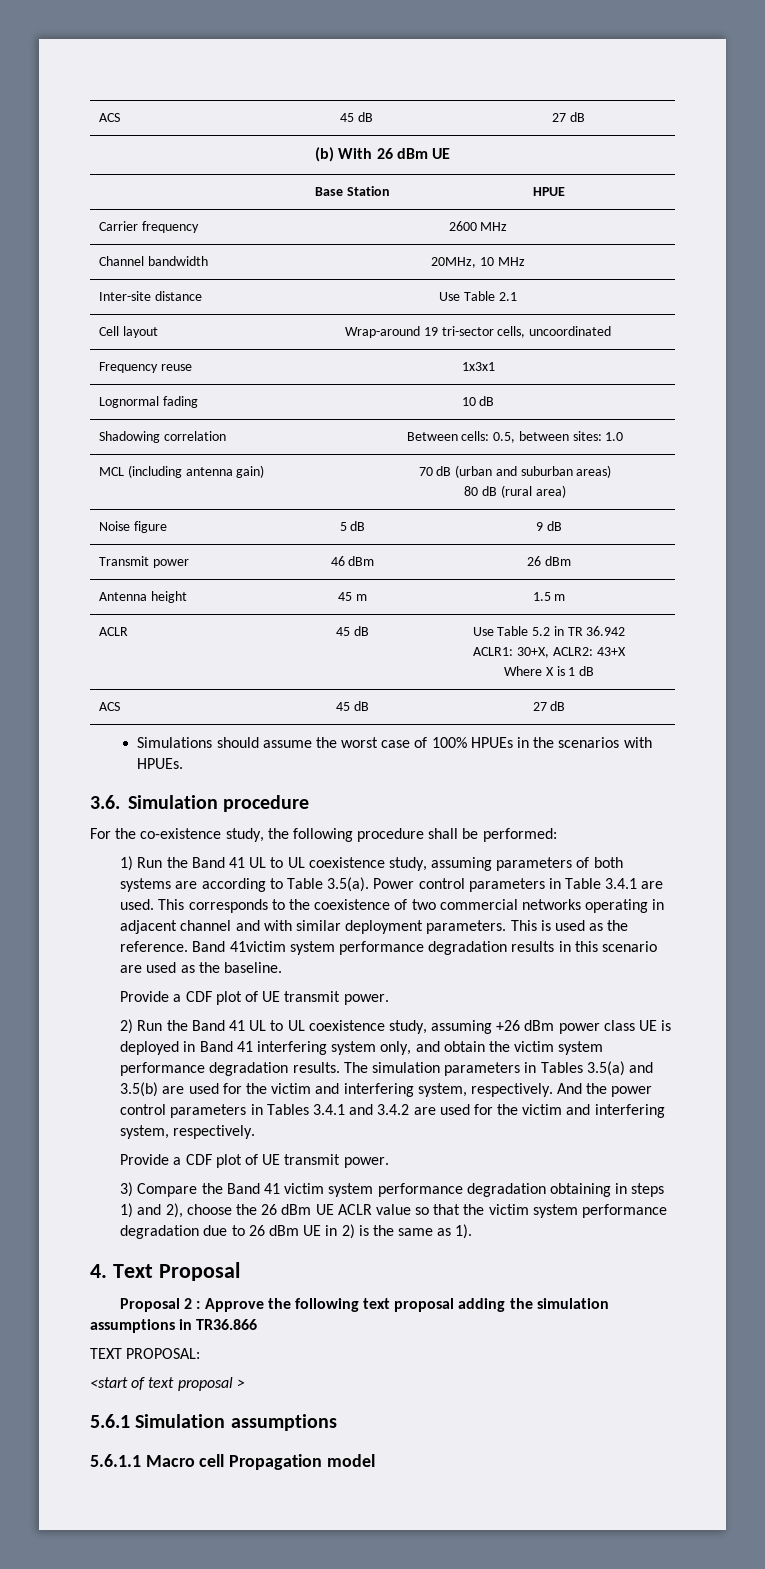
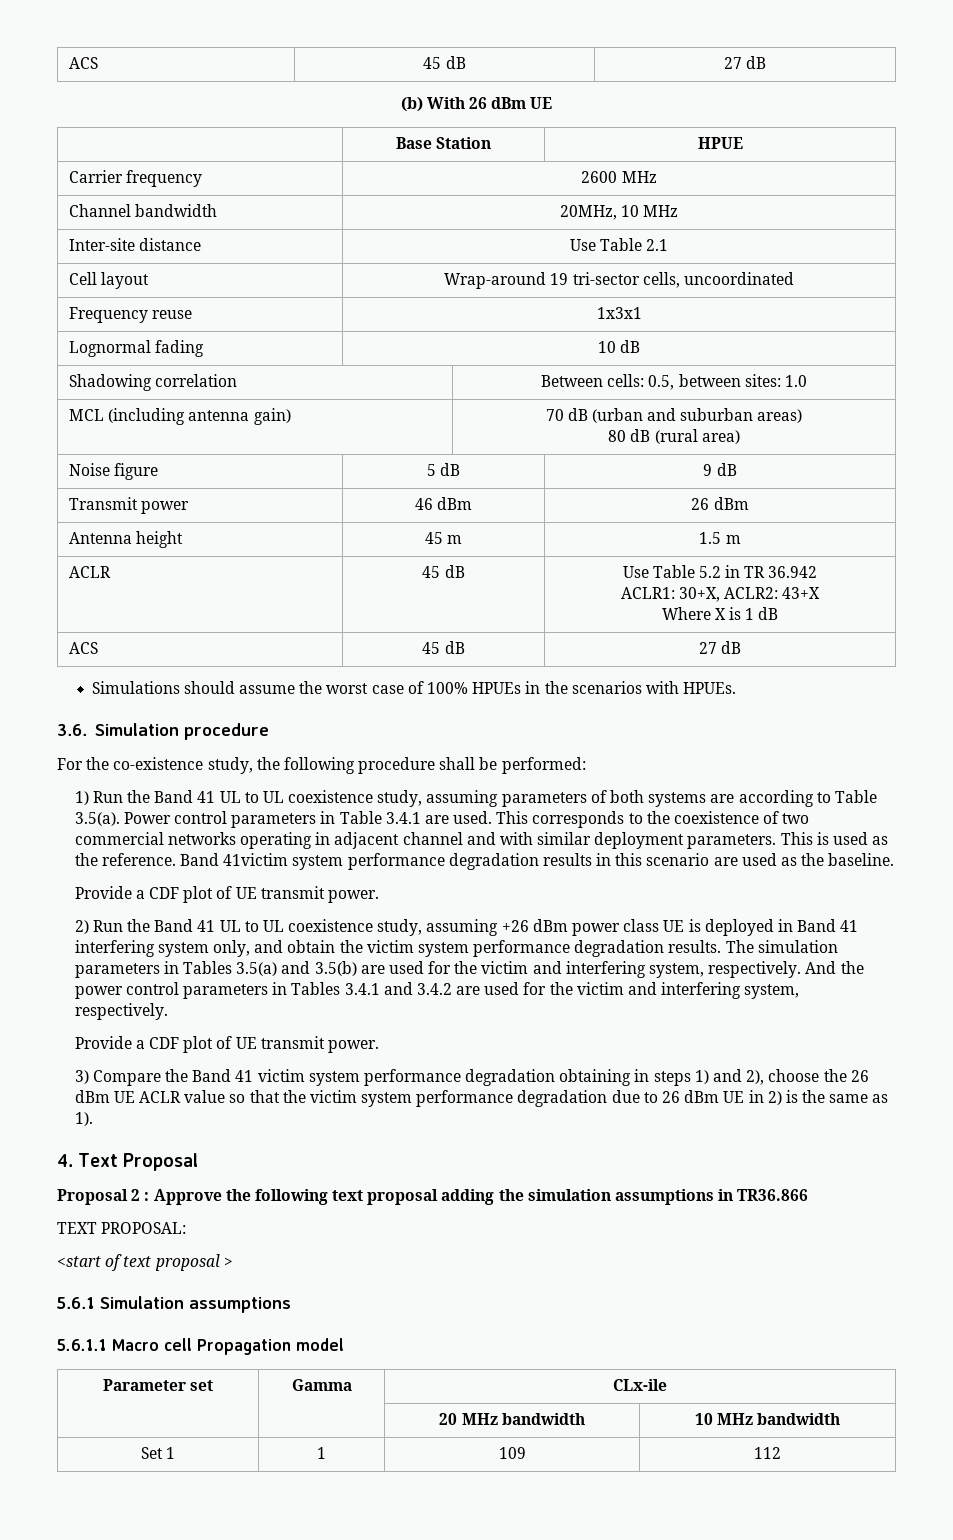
+ Parameter set | Gamma | CLx-ile
+ | | 20 MHz bandwidth | 10 MHz bandwidth
+ Set 1 | 1 | 109 | 112

